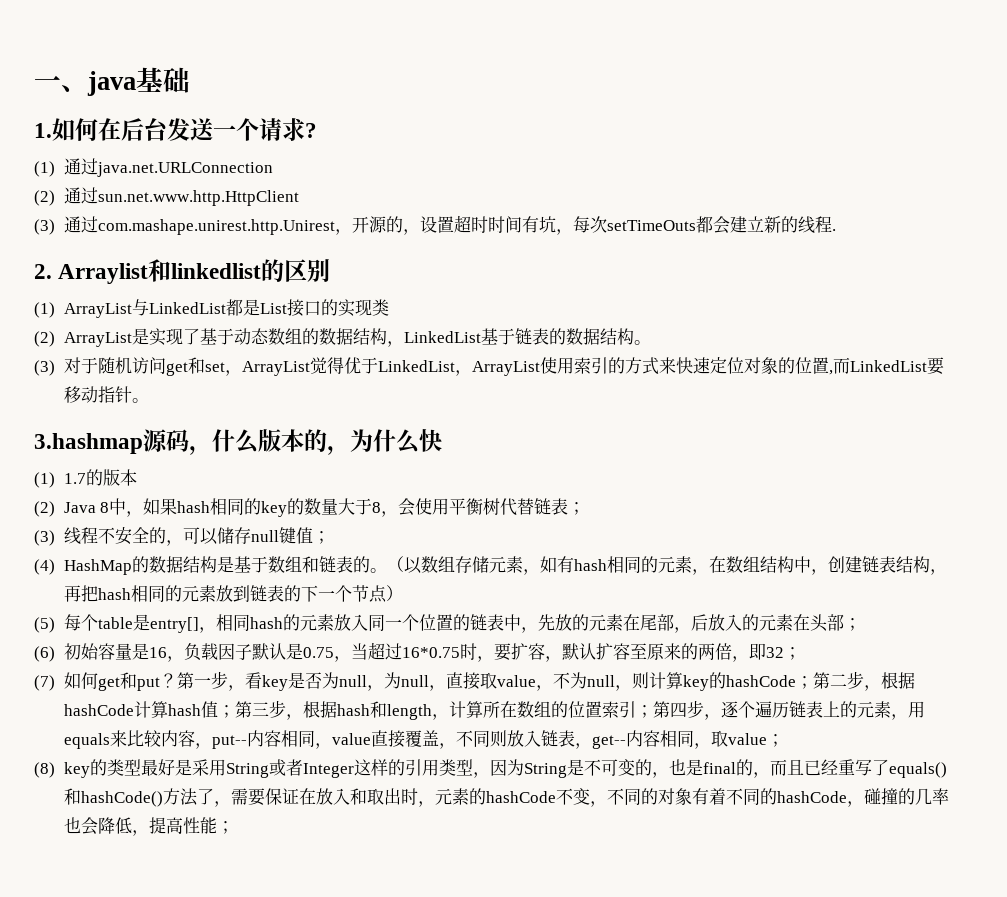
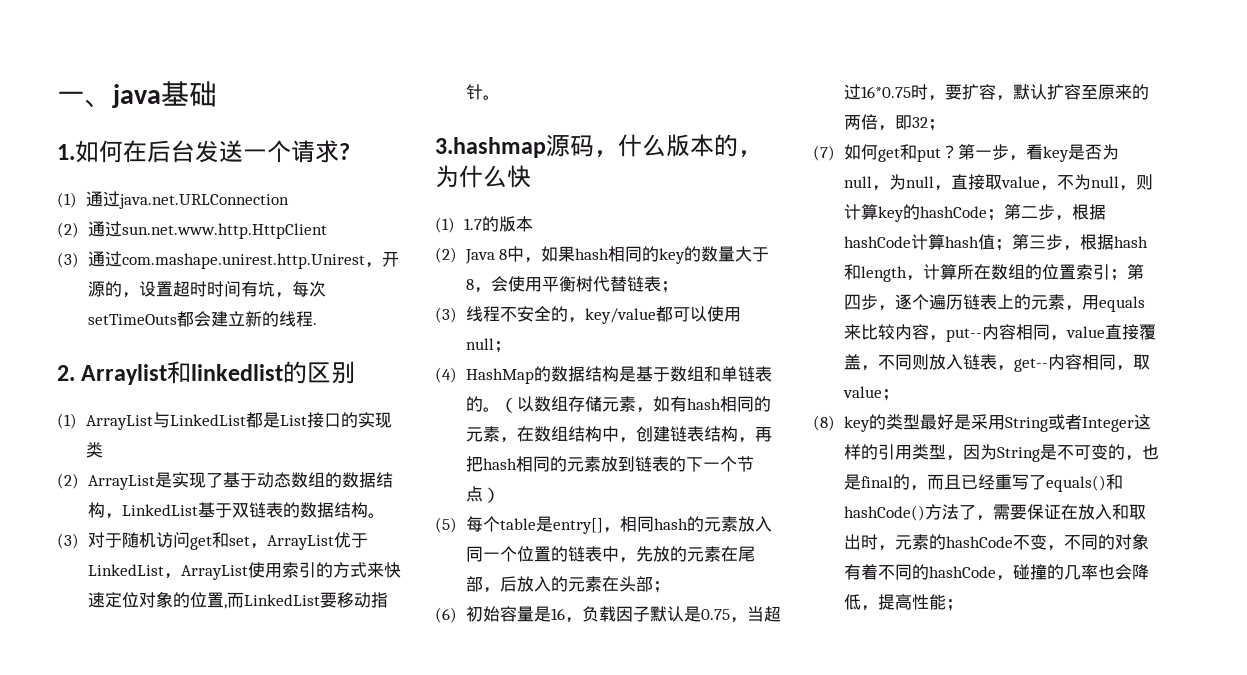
- (2) ArrayList是实现了基于动态数组的数据结构，LinkedList基于链表的数据结构。
+ (2) ArrayList是实现了基于动态数组的数据结构，LinkedList基于双链表的数据结构。
- (3)对于随机访问get和set，ArrayList觉得优于LinkedList，ArrayList使用索引的方式来快速定位对象的位置,而LinkedList要移动指针。
+ (3)对于随机访问get和set，ArrayList优于LinkedList，ArrayList使用索引的方式来快速定位对象的位置,而LinkedList要移动指针。
- (3)线程不安全的，可以储存null键值；
+ (3)线程不安全的，key/value都可以使用null；
- (4) HashMap的数据结构是基于数组和链表的。
+ (4) HashMap的数据结构是基于数组和单链表的。

